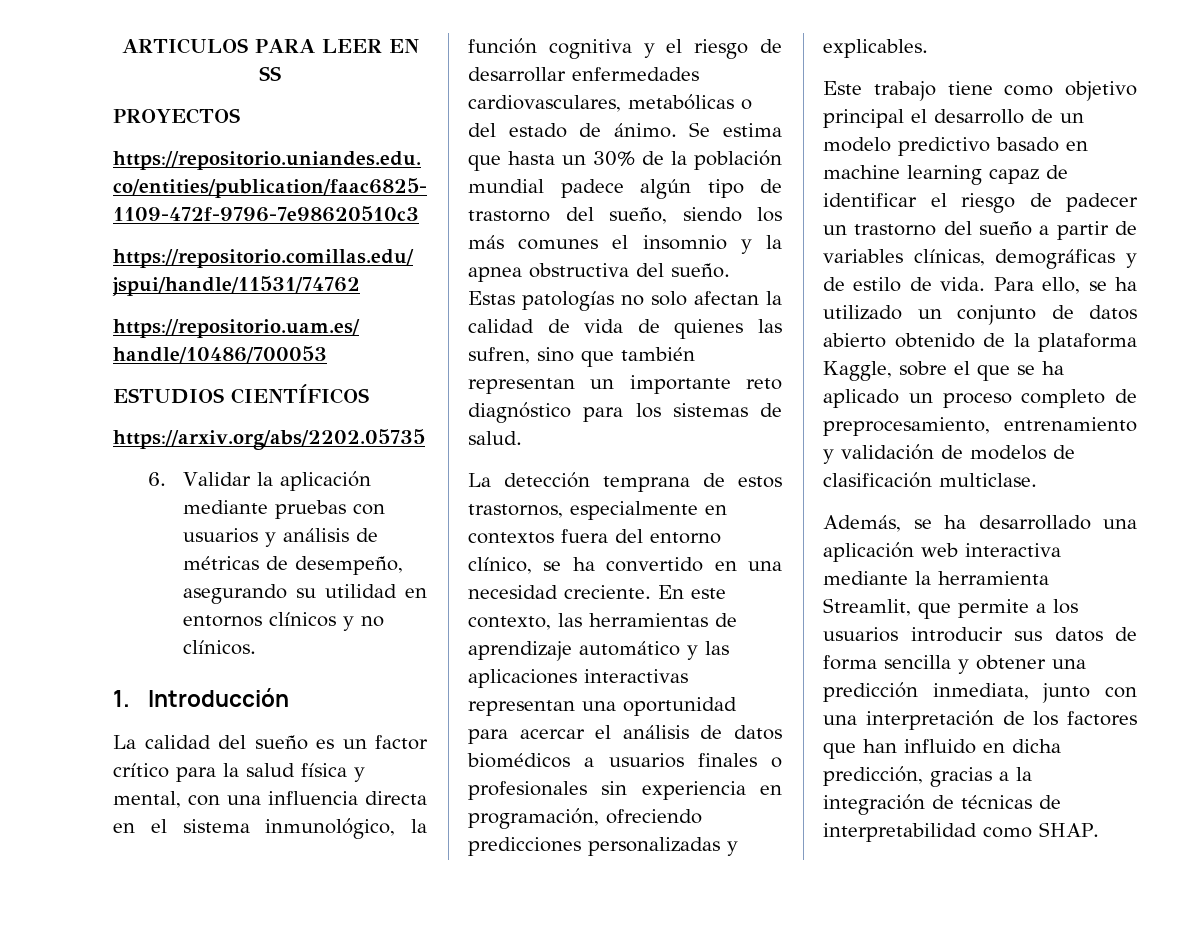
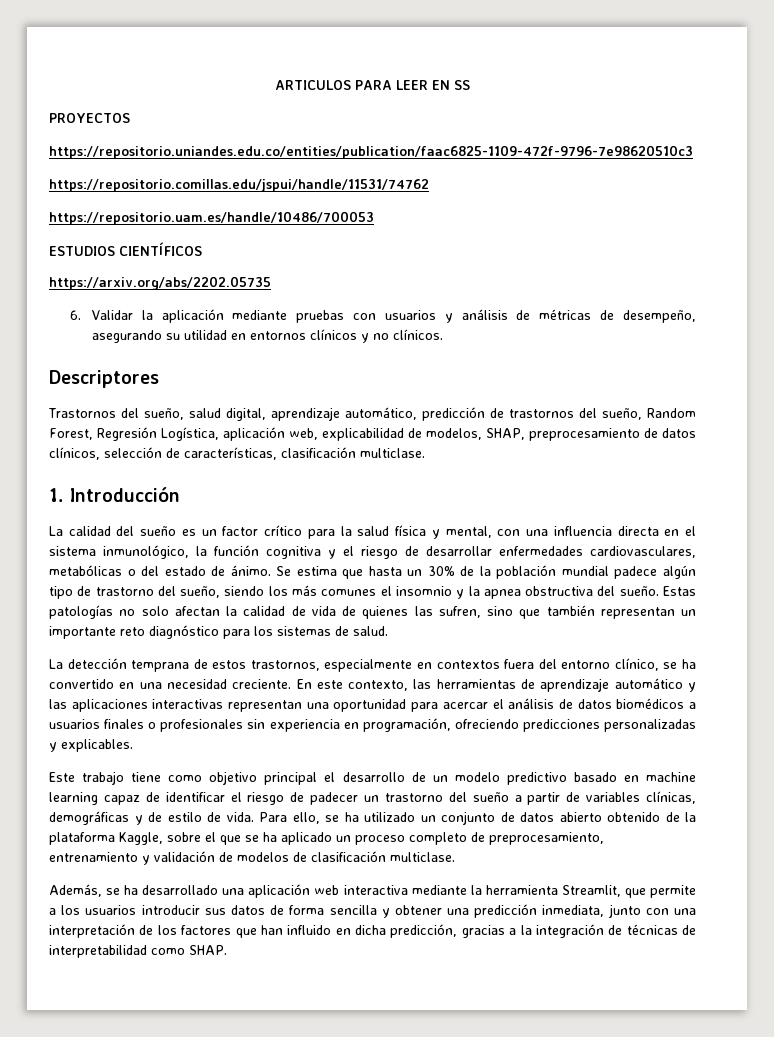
+ Descriptores
+ Trastornos del sueño, salud digital, aprendizaje automático, predicción de trastornos del sueño, Random Forest, Regresión Logística, aplicación web, explicabilidad de modelos, SHAP, preprocesamiento de datos clínicos, selección de características, clasificación multiclase.

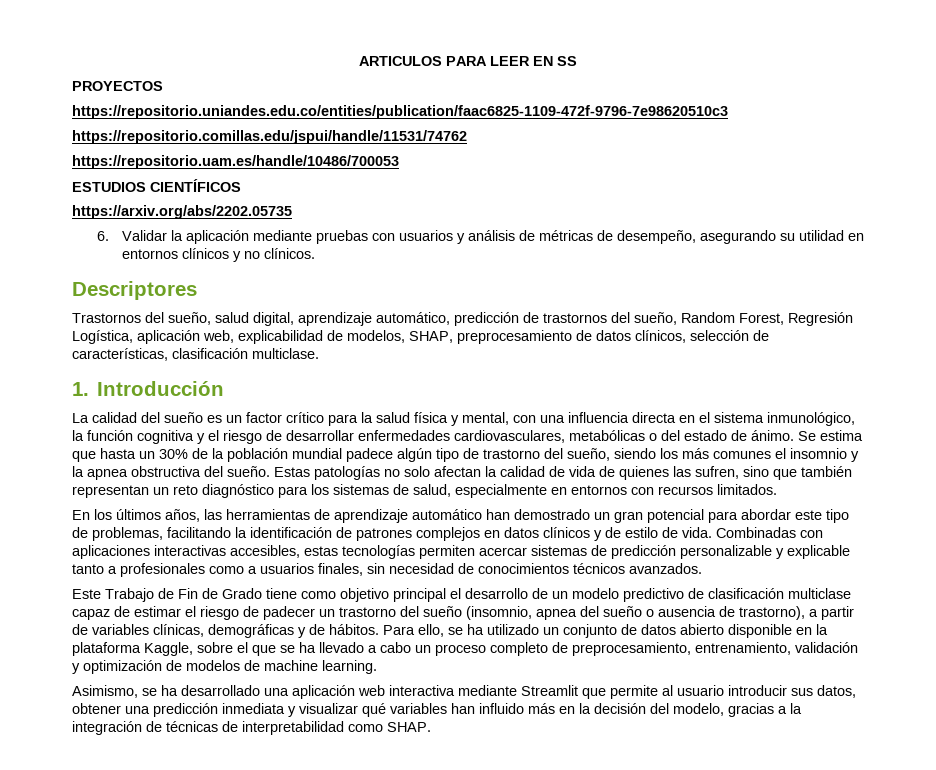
- Estas patologías no solo afectan la calidad de vida de quienes las sufren, sino que también representan un importante reto diagnóstico para los sistemas de salud.
- La detección temprana de estos trastornos, especialmente en contextos fuera del entorno clínico, se ha convertido en una necesidad creciente. En este contexto, las herramientas de aprendizaje automático y las aplicaciones interactivas representan una oportunidad para acercar el análisis de datos biomédicos a usuarios finales o profesionales sin experiencia en programación, ofreciendo predicciones personalizadas y explicables.
- Este trabajo tiene como objetivo principal el desarrollo de un modelo predictivo basado en machine learning capaz de identificar el riesgo de padecer un trastorno del sueño a partir de variables clínicas, demográficas y de estilo de vida.
+ Estas patologías no solo afectan la calidad de vida de quienes las sufren, sino que también representan un reto diagnóstico para los sistemas de salud, especialmente en entornos con recursos limitados.
+ En los últimos años, las herramientas de aprendizaje automático han demostrado un gran potencial para abordar este tipo de problemas, facilitando la identificación de patrones complejos en datos clínicos y de estilo de vida. Combinadas con aplicaciones interactivas accesibles, estas tecnologías permiten acercar sistemas de predicción personalizable y explicable tanto a profesionales como a usuarios finales, sin necesidad de conocimientos técnicos avanzados.
+ Este Trabajo de Fin de Grado tiene como objetivo principal el desarrollo de un modelo predictivo de clasificación multiclase capaz de estimar el riesgo de padecer un trastorno del sueño (insomnio, apnea del sueño o ausencia de trastorno), a partir de variables clínicas, demográficas y de hábitos.
- Para ello, se ha utilizado un conjunto de datos abierto obtenido de la plataforma Kaggle, sobre el que se ha aplicado un proceso completo de preprocesamiento, entrenamiento y validación de modelos de clasificación multiclase.
- Además, se ha desarrollado una aplicación web interactiva mediante la herramienta Streamlit, que permite a los usuarios introducir sus datos de forma sencilla y obtener una predicción inmediata, junto con una interpretación de los factores que han influido en dicha predicción, gracias a la integración de técnicas de interpretabilidad como SHAP.
+ Para ello, se ha utilizado un conjunto de datos abierto disponible en la plataforma Kaggle, sobre el que se ha llevado a cabo un proceso completo de preprocesamiento, entrenamiento, validación y optimización de modelos de machine learning.
+ Asimismo, se ha desarrollado una aplicación web interactiva mediante Streamlit que permite al usuario introducir sus datos, obtener una predicción inmediata y visualizar qué variables han influido más en la decisión del modelo, gracias a la integración de técnicas de interpretabilidad como SHAP.

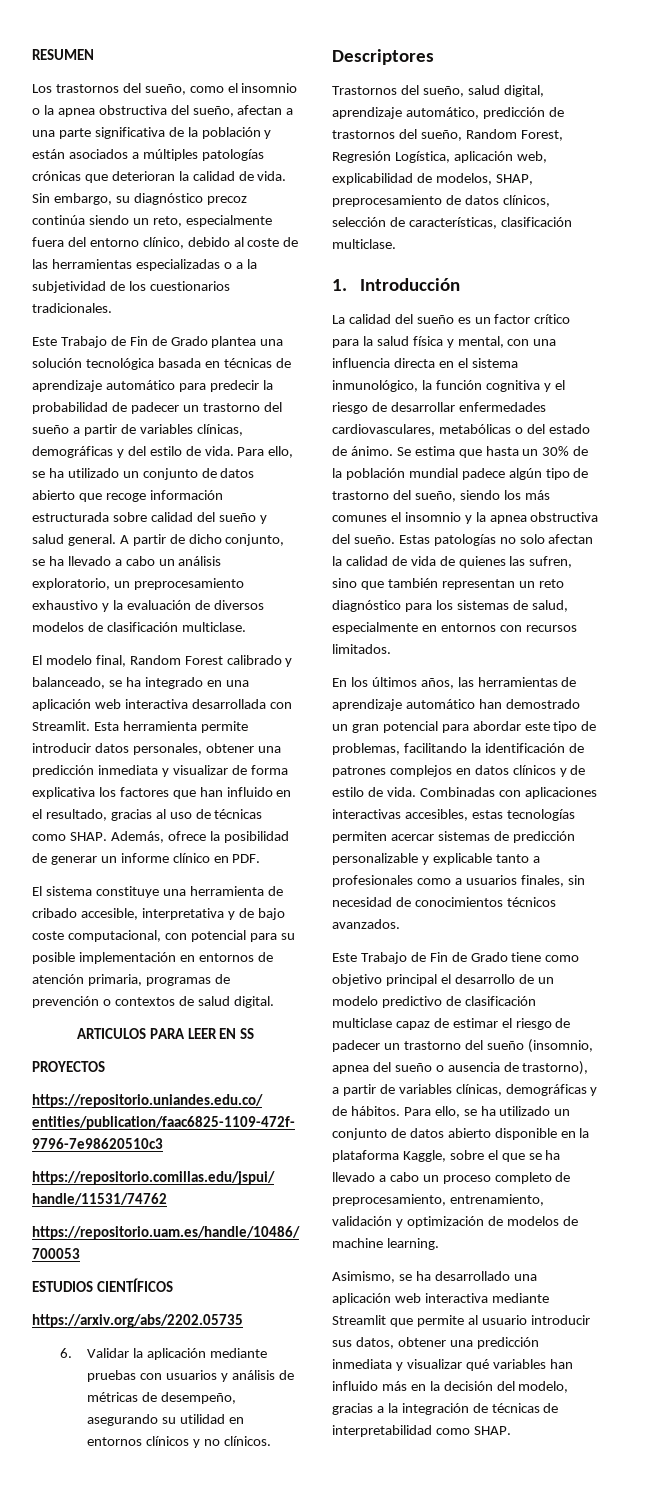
+ RESUMEN
+ Los trastornos del sueño, como el insomnio o la apnea obstructiva del sueño, afectan a una parte significativa de la población y están asociados a múltiples patologías crónicas que deterioran la calidad de vida. Sin embargo, su diagnóstico precoz continúa siendo un reto, especialmente fuera del entorno clínico, debido al coste de las herramientas especializadas o a la subjetividad de los cuestionarios tradicionales.
+ Este Trabajo de Fin de Grado plantea una solución tecnológica basada en técnicas de aprendizaje automático para predecir la probabilidad de padecer un trastorno del sueño a partir de variables clínicas, demográficas y del estilo de vida. Para ello, se ha utilizado un conjunto de datos abierto que recoge información estructurada sobre calidad del sueño y salud general. A partir de dicho conjunto, se ha llevado a cabo un análisis exploratorio, un preprocesamiento exhaustivo y la evaluación de diversos modelos de clasificación multiclase.
+ El modelo final, Random Forest calibrado y balanceado, se ha integrado en una aplicación web interactiva desarrollada con Streamlit. Esta herramienta permite introducir datos personales, obtener una predicción inmediata y visualizar de forma explicativa los factores que han influido en el resultado, gracias al uso de técnicas como SHAP. Además, ofrece la posibilidad de generar un informe clínico en PDF.
+ El sistema constituye una herramienta de cribado accesible, interpretativa y de bajo coste computacional, con potencial para su posible implementación en entornos de atención primaria, programas de prevención o contextos de salud digital.

